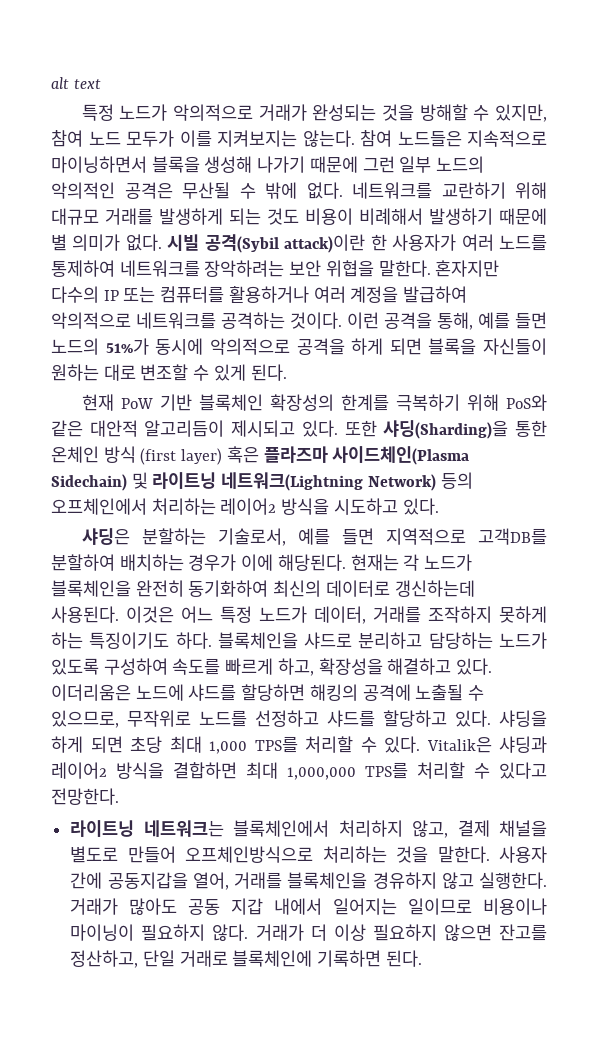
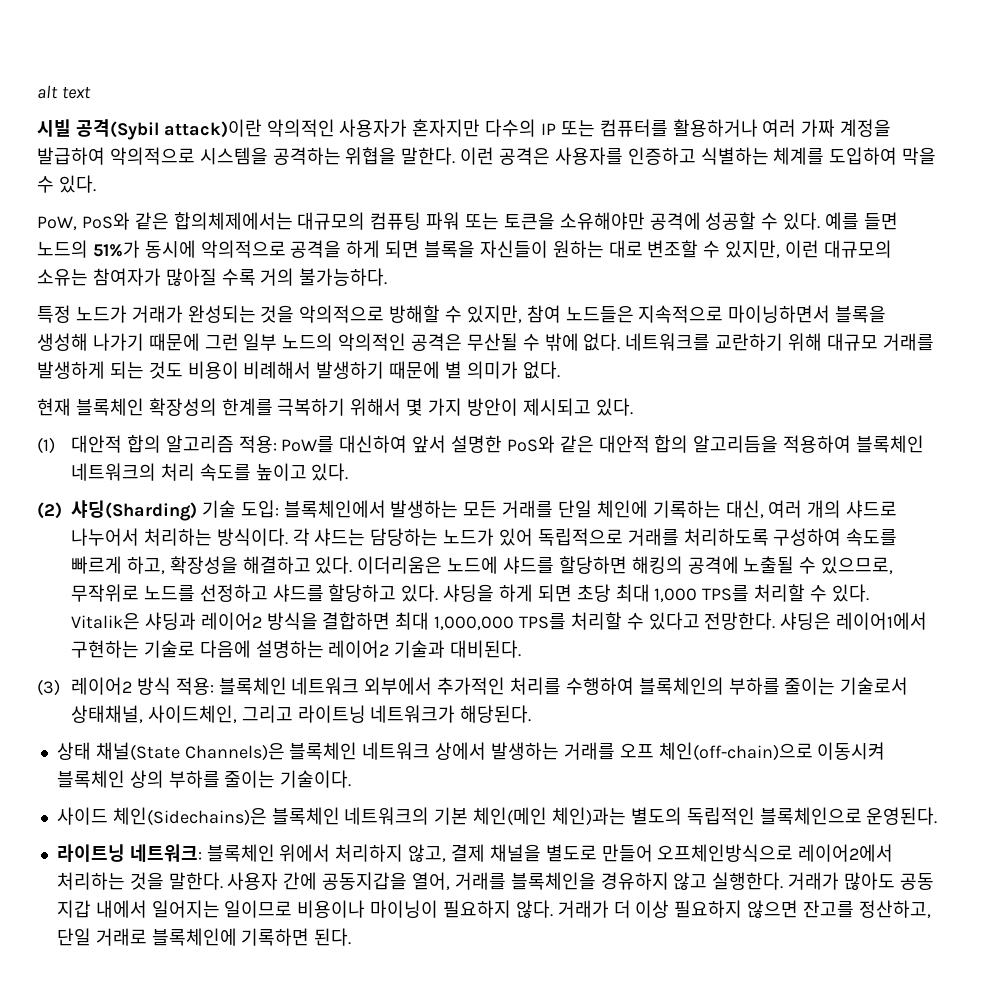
- 특정 노드가 악의적으로 거래가 완성되는 것을 방해할 수 있지만, 참여 노드 모두가 이를 지켜보지는 않는다. 참여 노드들은 지속적으로 마이닝하면서 블록을 생성해 나가기 때문에 그런 일부 노드의 악의적인 공격은 무산될 수 밖에 없다.
+ 시빌 공격(Sybil attack)이란 악의적인 사용자가 혼자지만 다수의 IP 또는 컴퓨터를 활용하거나 여러 가짜 계정을 발급하여 악의적으로 시스템을 공격하는 위협을 말한다. 이런 공격은 사용자를 인증하고 식별하는 체계를 도입하여 막을 수 있다.
+ PoW, PoS와 같은 합의체제에서는 대규모의 컴퓨팅 파워 또는 토큰을 소유해야만 공격에 성공할 수 있다. 예를 들면 노드의 51%가 동시에 악의적으로 공격을 하게 되면 블록을 자신들이 원하는 대로 변조할 수 있지만, 이런 대규모의 소유는 참여자가 많아질 수록 거의 불가능하다.
+ 특정 노드가 거래가 완성되는 것을 악의적으로 방해할 수 있지만, 참여 노드들은 지속적으로 마이닝하면서 블록을 생성해 나가기 때문에 그런 일부 노드의 악의적인 공격은 무산될 수 밖에 없다.
- 시빌 공격(Sybil attack)이란 한 사용자가 여러 노드를 통제하여 네트워크를 장악하려는 보안 위협을 말한다. 혼자지만 다수의 IP 또는 컴퓨터를 활용하거나 여러 계정을 발급하여 악의적으로 네트워크를 공격하는 것이다. 이런 공격을 통해, 예를 들면 노드의 51%가 동시에 악의적으로 공격을 하게 되면 블록을 자신들이 원하는 대로 변조할 수 있게 된다.
- 현재 PoW 기반 블록체인 확장성의 한계를 극복하기 위해 PoS와 같은 대안적 알고리듬이 제시되고 있다. 또한 샤딩(Sharding)을 통한 온체인 방식 (first layer) 혹은 플라즈마 사이드체인(Plasma Sidechain) 및 라이트닝 네트워크(Lightning Network) 등의 오프체인에서 처리하는 레이어2 방식을 시도하고 있다.
- 샤딩은 분할하는 기술로서, 예를 들면 지역적으로 고객DB를 분할하여 배치하는 경우가 이에 해당된다. 현재는 각 노드가 블록체인을 완전히 동기화하여 최신의 데이터로 갱신하는데 사용된다. 이것은 어느 특정 노드가 데이터, 거래를 조작하지 못하게 하는 특징이기도 하다. 블록체인을 샤드로 분리하고 담당하는 노드가 있도록 구성하여 속도를 빠르게 하고, 확장성을 해결하고 있다.
+ 현재 블록체인 확장성의 한계를 극복하기 위해서 몇 가지 방안이 제시되고 있다.
+ (1) 대안적 합의 알고리즘 적용: PoW를 대신하여 앞서 설명한 PoS와 같은 대안적 합의 알고리듬을 적용하여 블록체인 네트워크의 처리 속도를 높이고 있다.
+ (2) 샤딩(Sharding) 기술 도입: 블록체인에서 발생하는 모든 거래를 단일 체인에 기록하는 대신, 여러 개의 샤드로 나누어서 처리하는 방식이다. 각 샤드는 담당하는 노드가 있어 독립적으로 거래를 처리하도록 구성하여 속도를 빠르게 하고, 확장성을 해결하고 있다.
- Vitalik은 샤딩과 레이어2 방식을 결합하면 최대 1,000,000 TPS를 처리할 수 있다고 전망한다.
- 라이트닝 네트워크는 블록체인에서 처리하지 않고, 결제 채널을 별도로 만들어 오프체인방식으로 처리하는 것을 말한다.
+ Vitalik은 샤딩과 레이어2 방식을 결합하면 최대 1,000,000 TPS를 처리할 수 있다고 전망한다. 샤딩은 레이어1에서 구현하는 기술로 다음에 설명하는 레이어2 기술과 대비된다.
+ (3) 레이어2 방식 적용: 블록체인 네트워크 외부에서 추가적인 처리를 수행하여 블록체인의 부하를 줄이는 기술로서 상태채널, 사이드체인, 그리고 라이트닝 네트워크가 해당된다.
+ 상태 채널(State Channels)은 블록체인 네트워크 상에서 발생하는 거래를 오프 체인(off-chain)으로 이동시켜 블록체인 상의 부하를 줄이는 기술이다.
+ 사이드 체인(Sidechains)은 블록체인 네트워크의 기본 체인(메인 체인)과는 별도의 독립적인 블록체인으로 운영된다.
+ 라이트닝 네트워크: 블록체인 위에서 처리하지 않고, 결제 채널을 별도로 만들어 오프체인방식으로 레이어2에서 처리하는 것을 말한다.

